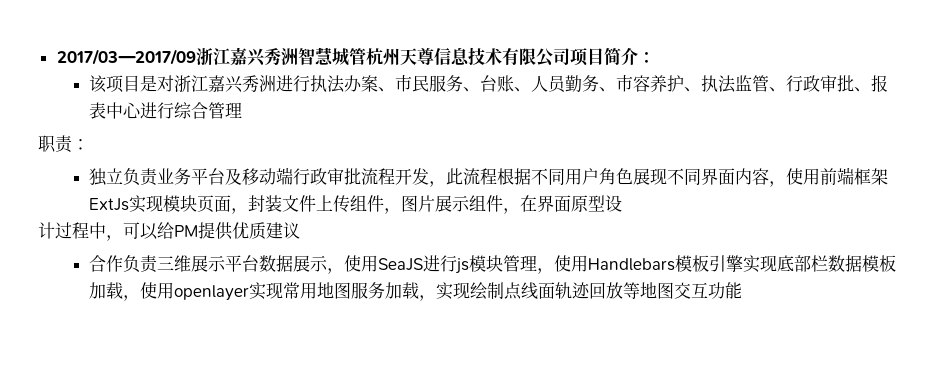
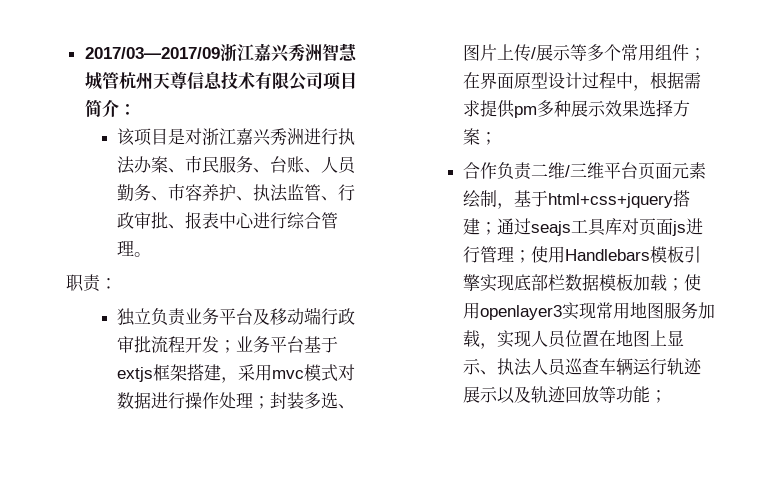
- 该项目是对浙江嘉兴秀洲进行执法办案、市民服务、台账、人员勤务、市容养护、执法监管、行政审批、报表中心进行综合管理
+ 该项目是对浙江嘉兴秀洲进行执法办案、市民服务、台账、人员勤务、市容养护、执法监管、行政审批、报表中心进行综合管理。
- 独立负责业务平台及移动端行政审批流程开发，此流程根据不同用户角色展现不同界面内容，使用前端框架ExtJs实现模块页面，封装文件上传组件，图片展示组件，在界面原型设
- 计过程中，可以给PM提供优质建议
- 合作负责三维展示平台数据展示，使用SeaJS进行js模块管理，使用Handlebars模板引擎实现底部栏数据模板加载，使用openlayer实现常用地图服务加载，实现绘制点线面轨迹回放等地图交互功能
+ 独立负责业务平台及移动端行政审批流程开发；业务平台基于extjs框架搭建，采用mvc模式对数据进行操作处理；封装多选、图片上传/展示等多个常用组件；在界面原型设计过程中，根据需求提供pm多种展示效果选择方案；
+ 合作负责二维/三维平台页面元素绘制，基于html+css+jquery搭建；通过seajs工具库对页面js进行管理；使用Handlebars模板引擎实现底部栏数据模板加载；使用openlayer3实现常用地图服务加载，实现人员位置在地图上显示、执法人员巡查车辆运行轨迹展示以及轨迹回放等功能；

